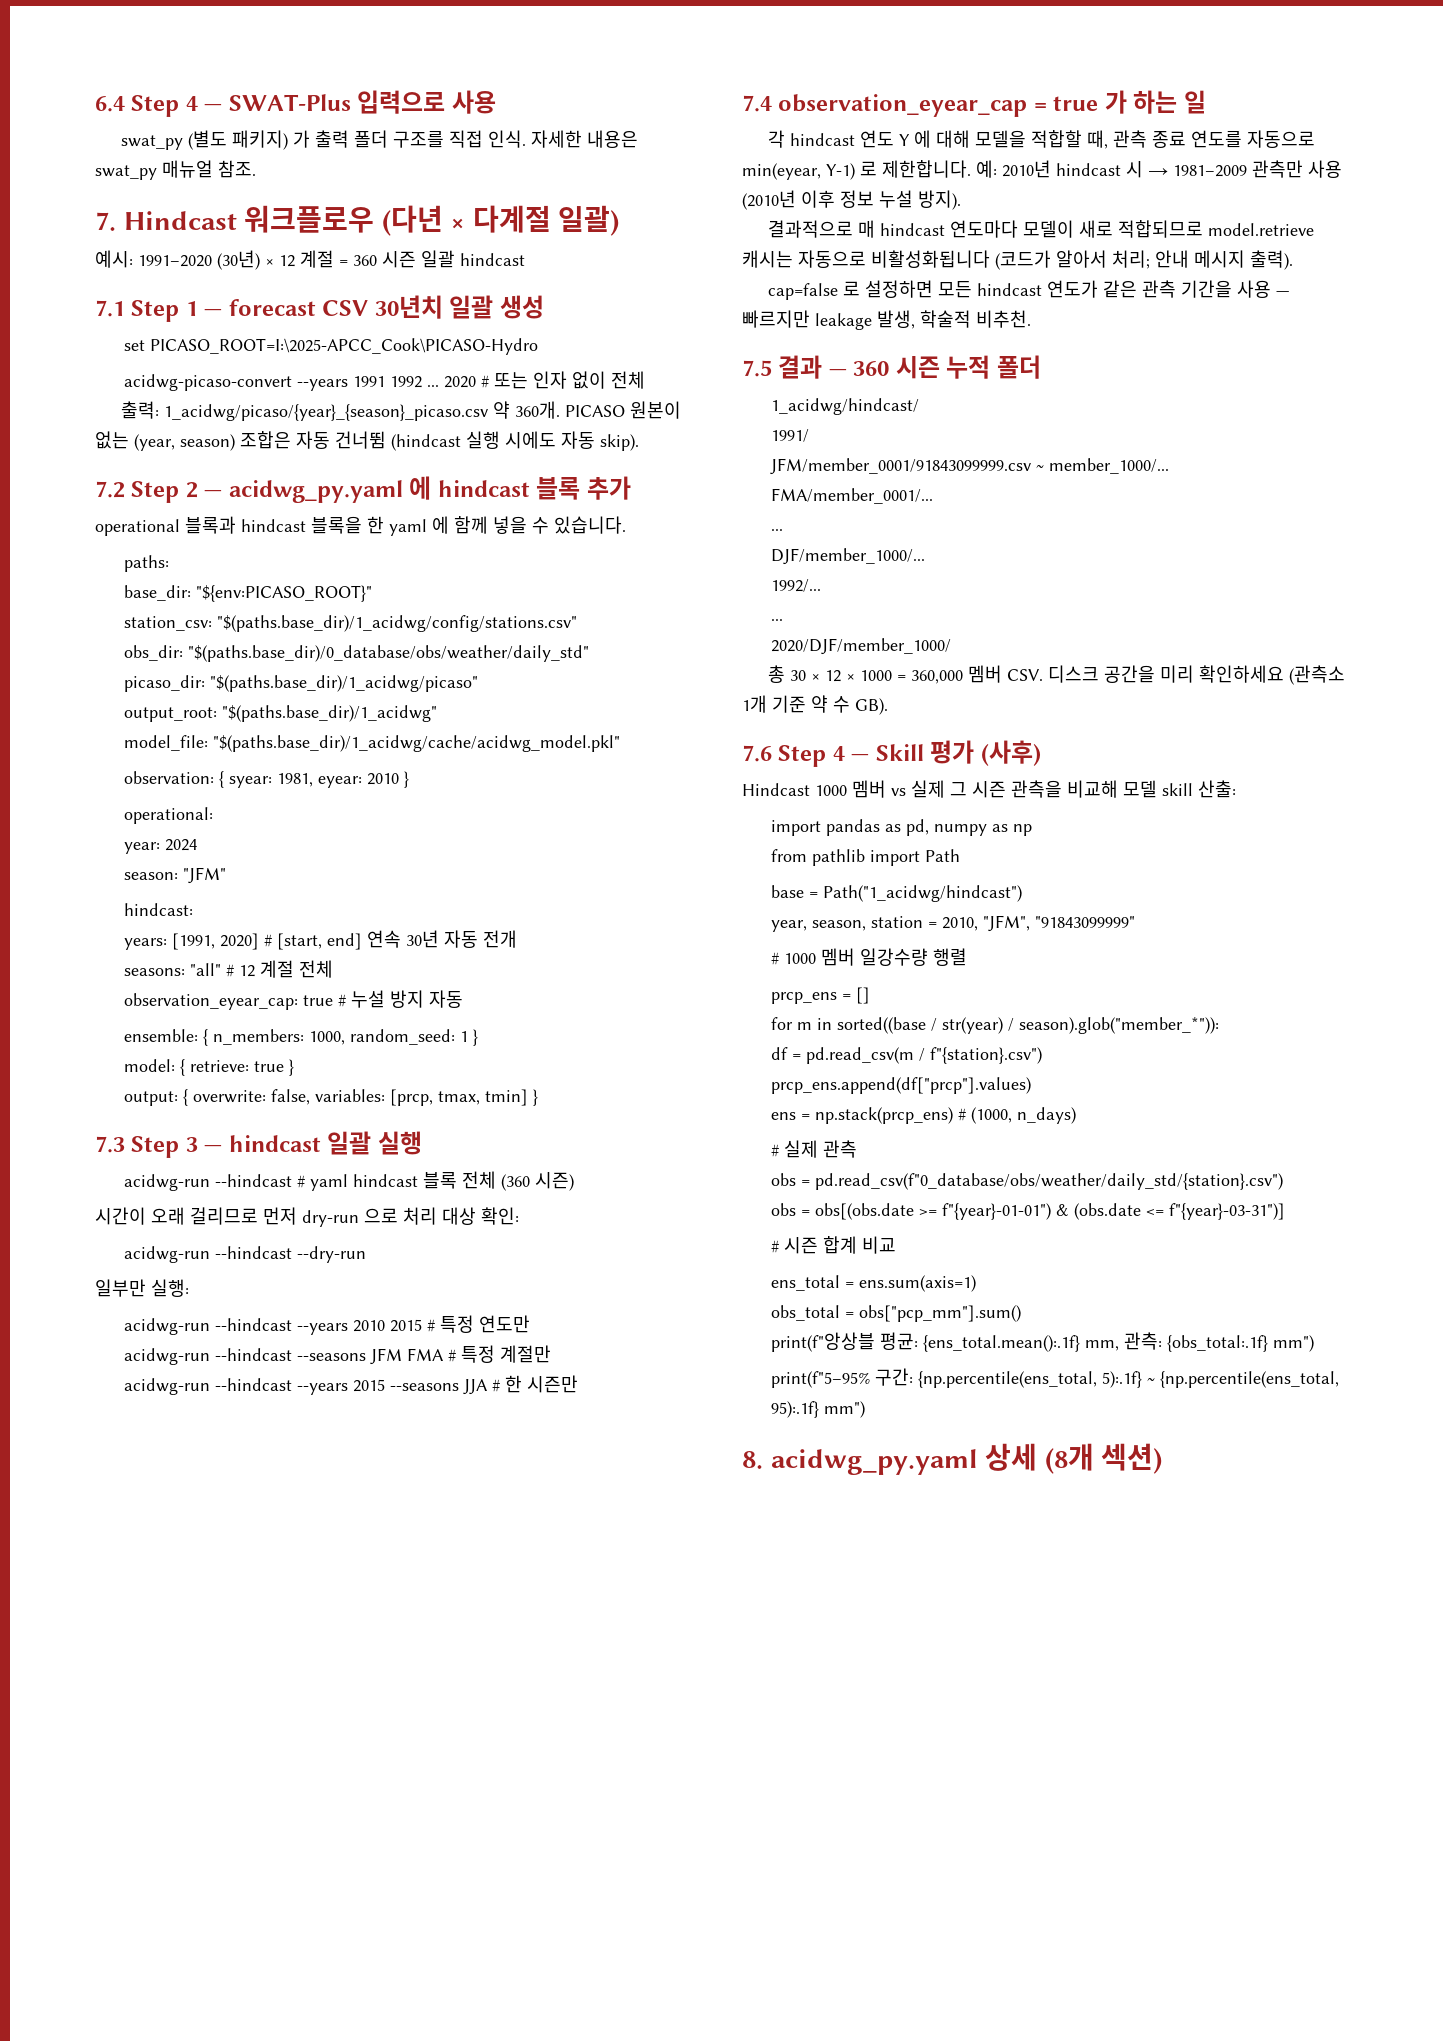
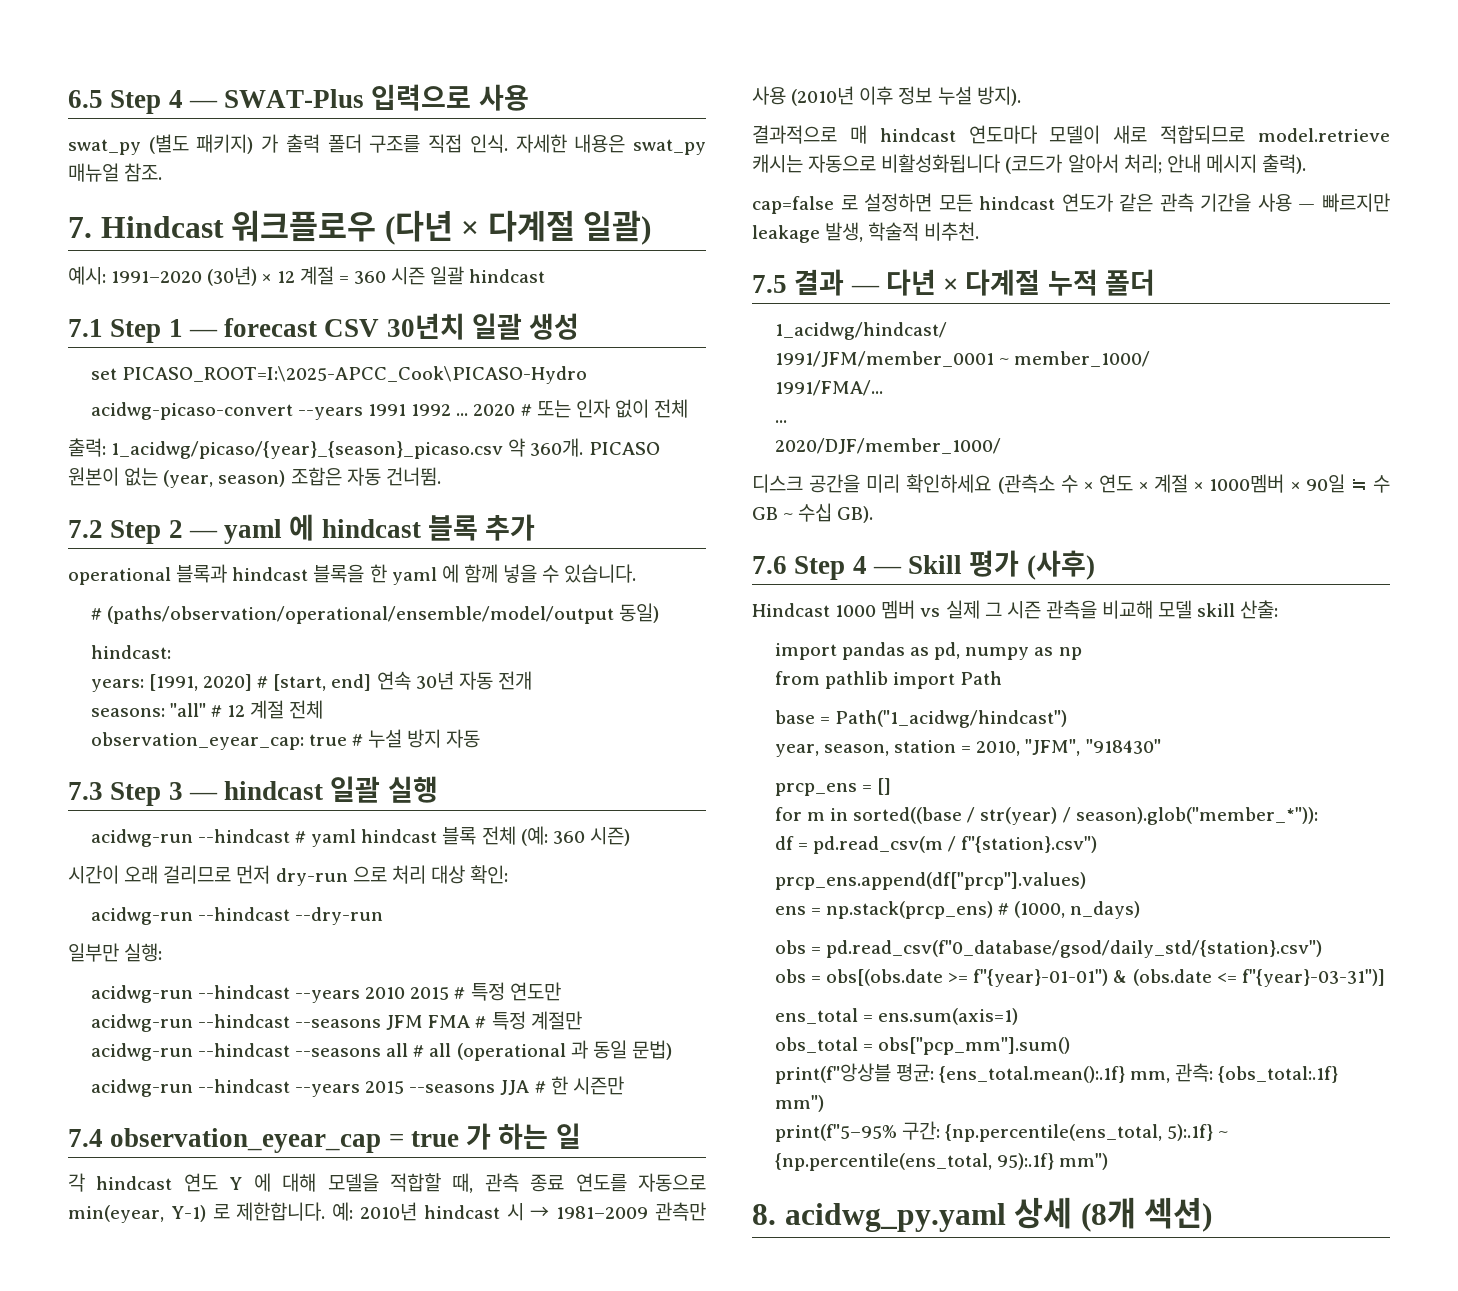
- 6.4 Step 4 — SWAT-Plus 입력으로 사용
+ 6.5 Step 4 — SWAT-Plus 입력으로 사용
- PICASO 원본이 없는 (year, season) 조합은 자동 건너뜀 (hindcast 실행 시에도 자동 skip).
+ PICASO 원본이 없는 (year, season) 조합은 자동 건너뜀.
- 7.2 Step 2 — acidwg_py.yaml 에 hindcast 블록 추가
+ 7.2 Step 2 — yaml 에 hindcast 블록 추가
- paths:
- base_dir: "${env:PICASO_ROOT}"
- station_csv: "$(paths.base_dir)/1_acidwg/config/stations.csv"
- obs_dir: "$(paths.base_dir)/0_database/obs/weather/daily_std"
- picaso_dir: "$(paths.base_dir)/1_acidwg/picaso"
- output_root: "$(paths.base_dir)/1_acidwg"
- model_file: "$(paths.base_dir)/1_acidwg/cache/acidwg_model.pkl"
- observation: { syear: 1981, eyear: 2010 }
- operational:
- year: 2024
- season: "JFM"
+ # (paths/observation/operational/ensemble/model/output 동일)
- ensemble: { n_members: 1000, random_seed: 1 }
- model: { retrieve: true }
- output: { overwrite: false, variables: [prcp, tmax, tmin] }
- acidwg-run --hindcast # yaml hindcast 블록 전체 (360 시즌)
+ acidwg-run --hindcast # yaml hindcast 블록 전체 (예: 360 시즌)
+ acidwg-run --hindcast --seasons all # all (operational 과 동일 문법)
- 7.5 결과 — 360 시즌 누적 폴더
+ 7.5 결과 — 다년 × 다계절 누적 폴더
- 1991/
- JFM/member_0001/91843099999.csv ~ member_1000/...
- FMA/member_0001/...
- ...
- DJF/member_1000/...
- 1992/...
+ 1991/JFM/member_0001 ~ member_1000/
+ 1991/FMA/...
  ...
  2020/DJF/member_1000/
- 총 30 × 12 × 1000 = 360,000 멤버 CSV. 디스크 공간을 미리 확인하세요 (관측소 1개 기준 약 수 GB).
+ 디스크 공간을 미리 확인하세요 (관측소 수 × 연도 × 계절 × 1000멤버 × 90일 ≒ 수 GB ~ 수십 GB).
- year, season, station = 2010, "JFM", "91843099999"
- # 1000 멤버 일강수량 행렬
+ year, season, station = 2010, "JFM", "918430"
- # 실제 관측
- obs = pd.read_csv(f"0_database/obs/weather/daily_std/{station}.csv")
+ obs = pd.read_csv(f"0_database/gsod/daily_std/{station}.csv")
- # 시즌 합계 비교

